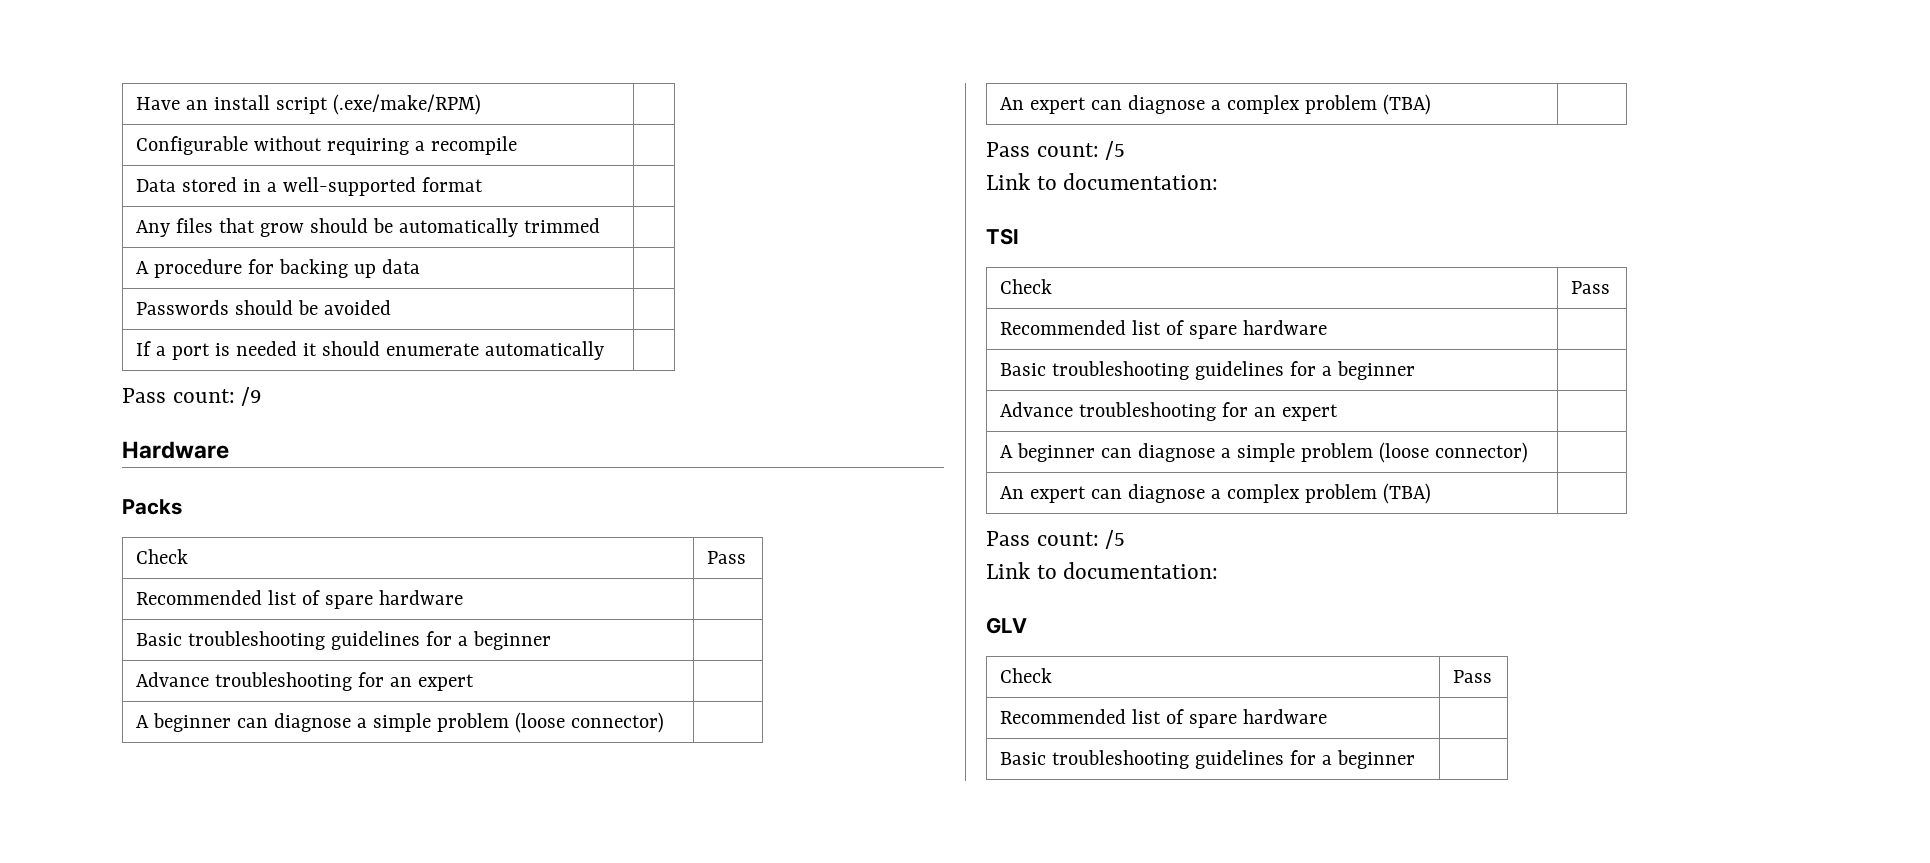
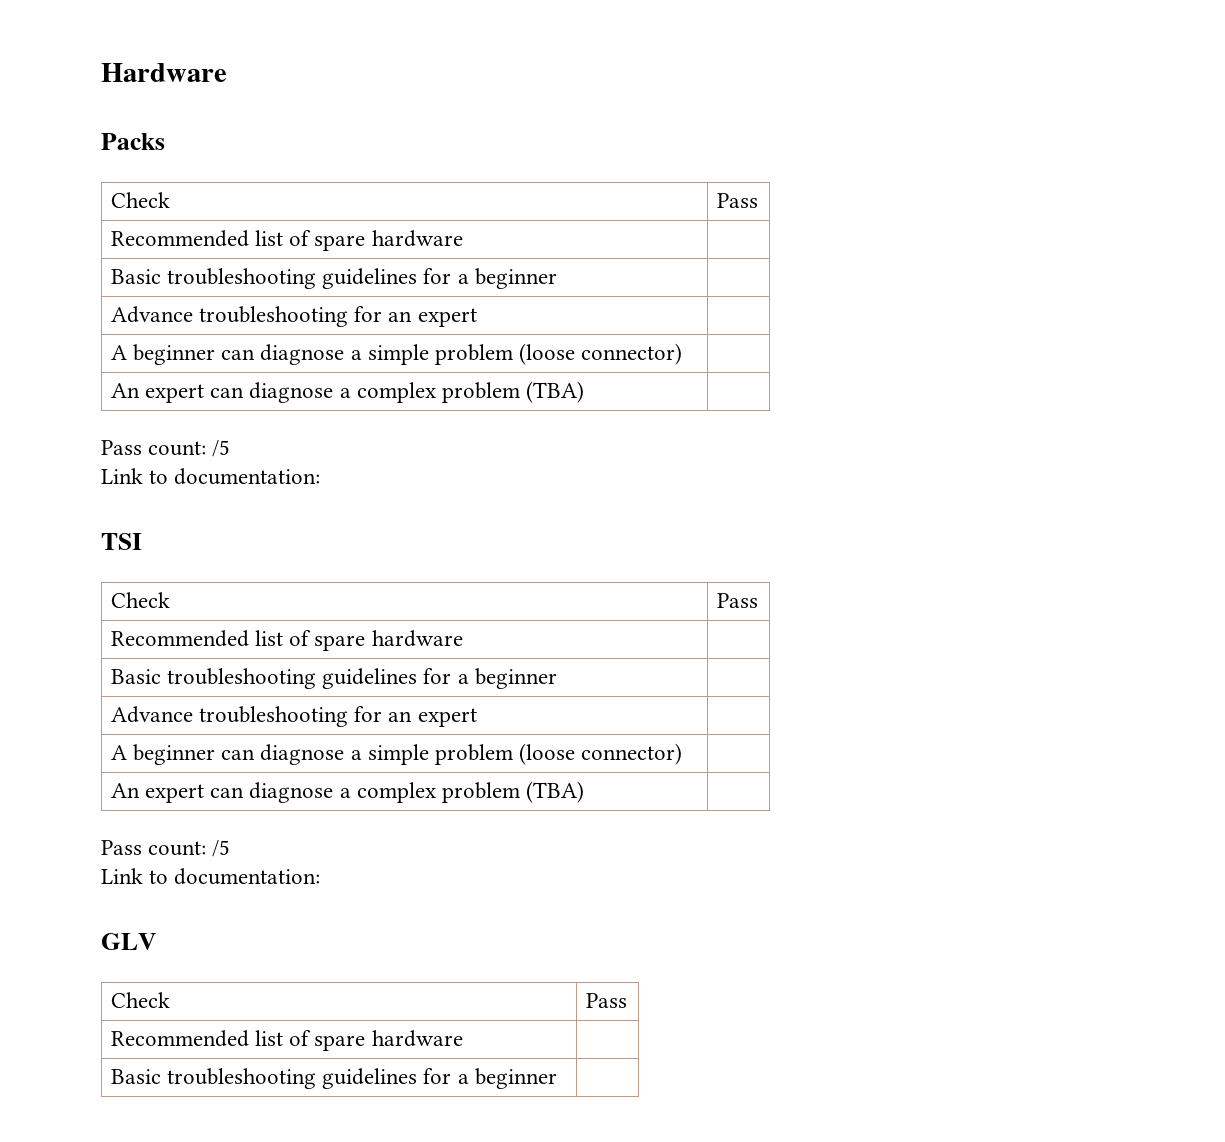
- Have an install script (.exe/make/RPM) |
- Configurable without requiring a recompile |
- Data stored in a well-supported format |
- Any files that grow should be automatically trimmed |
- A procedure for backing up data |
- Passwords should be avoided |
- If a port is needed it should enumerate automatically |
- Pass count: /9

